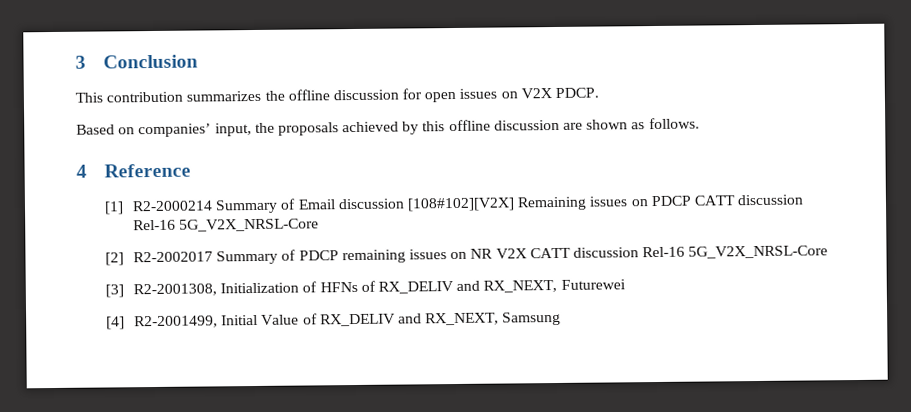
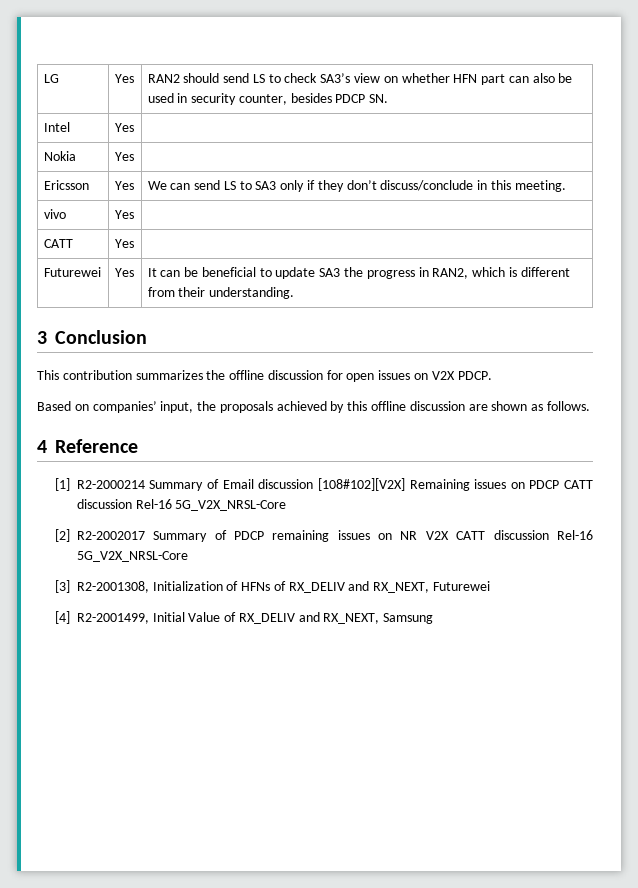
+ LG | Yes | RAN2 should send LS to check SA3’s view on whether HFN part can also be used in security counter, besides PDCP SN.
+ Intel | Yes |
+ Nokia | Yes |
+ Ericsson | Yes | We can send LS to SA3 only if they don’t discuss/conclude in this meeting.
+ vivo | Yes |
+ CATT | Yes |
+ Futurewei | Yes | It can be beneficial to update SA3 the progress in RAN2, which is different from their understanding.

